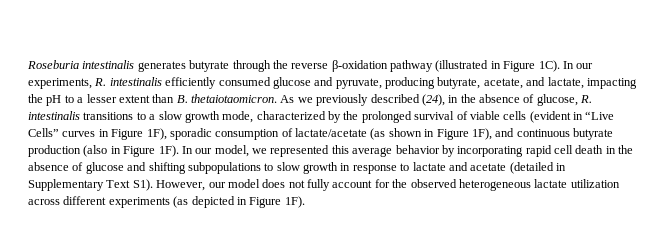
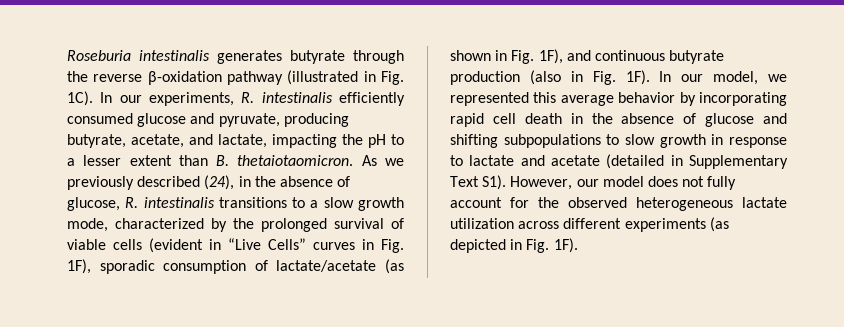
- Roseburia intestinalis generates butyrate through the reverse β-oxidation pathway (illustrated in Figure 1C).
+ Roseburia intestinalis generates butyrate through the reverse β-oxidation pathway (illustrated in Fig. 1C).
- As we previously described (24), in the absence of glucose, R. intestinalis transitions to a slow growth mode, characterized by the prolonged survival of viable cells (evident in “Live Cells” curves in Figure 1F), sporadic consumption of lactate/acetate (as shown in Figure 1F), and continuous butyrate production (also in Figure 1F).
+ As we previously described (24), in the absence of glucose, R. intestinalis transitions to a slow growth mode, characterized by the prolonged survival of viable cells (evident in “Live Cells” curves in Fig. 1F), sporadic consumption of lactate/acetate (as shown in Fig. 1F), and continuous butyrate production (also in Fig. 1F).
- In our model, we represented this average behavior by incorporating rapid cell death in the absence of glucose and shifting subpopulations to slow growth in response to lactate and acetate (detailed in Supplementary Text S1). However, our model does not fully account for the observed heterogeneous lactate utilization across different experiments (as depicted in Figure 1F).
+ In our model, we represented this average behavior by incorporating rapid cell death in the absence of glucose and shifting subpopulations to slow growth in response to lactate and acetate (detailed in Supplementary Text S1). However, our model does not fully account for the observed heterogeneous lactate utilization across different experiments (as depicted in Fig. 1F).

